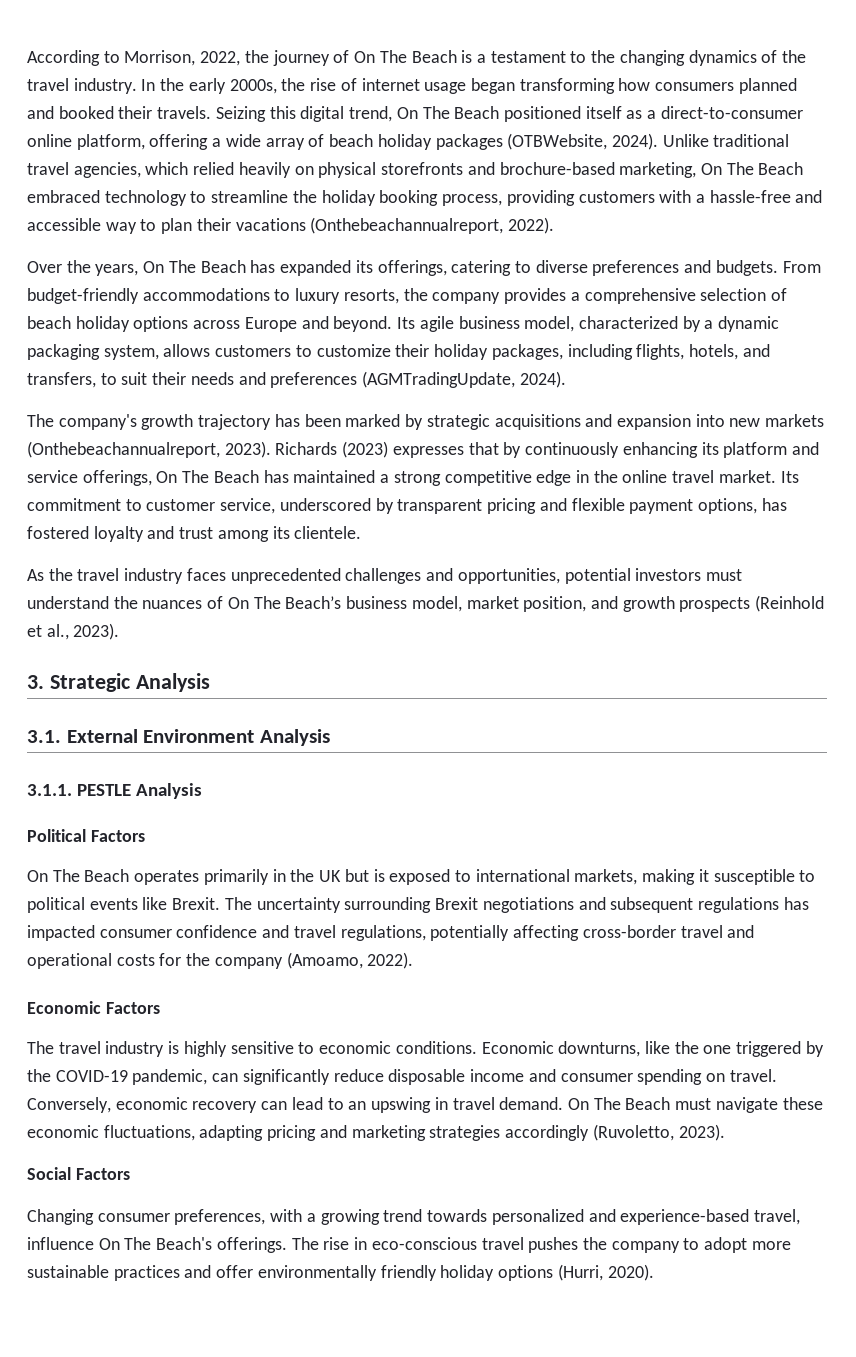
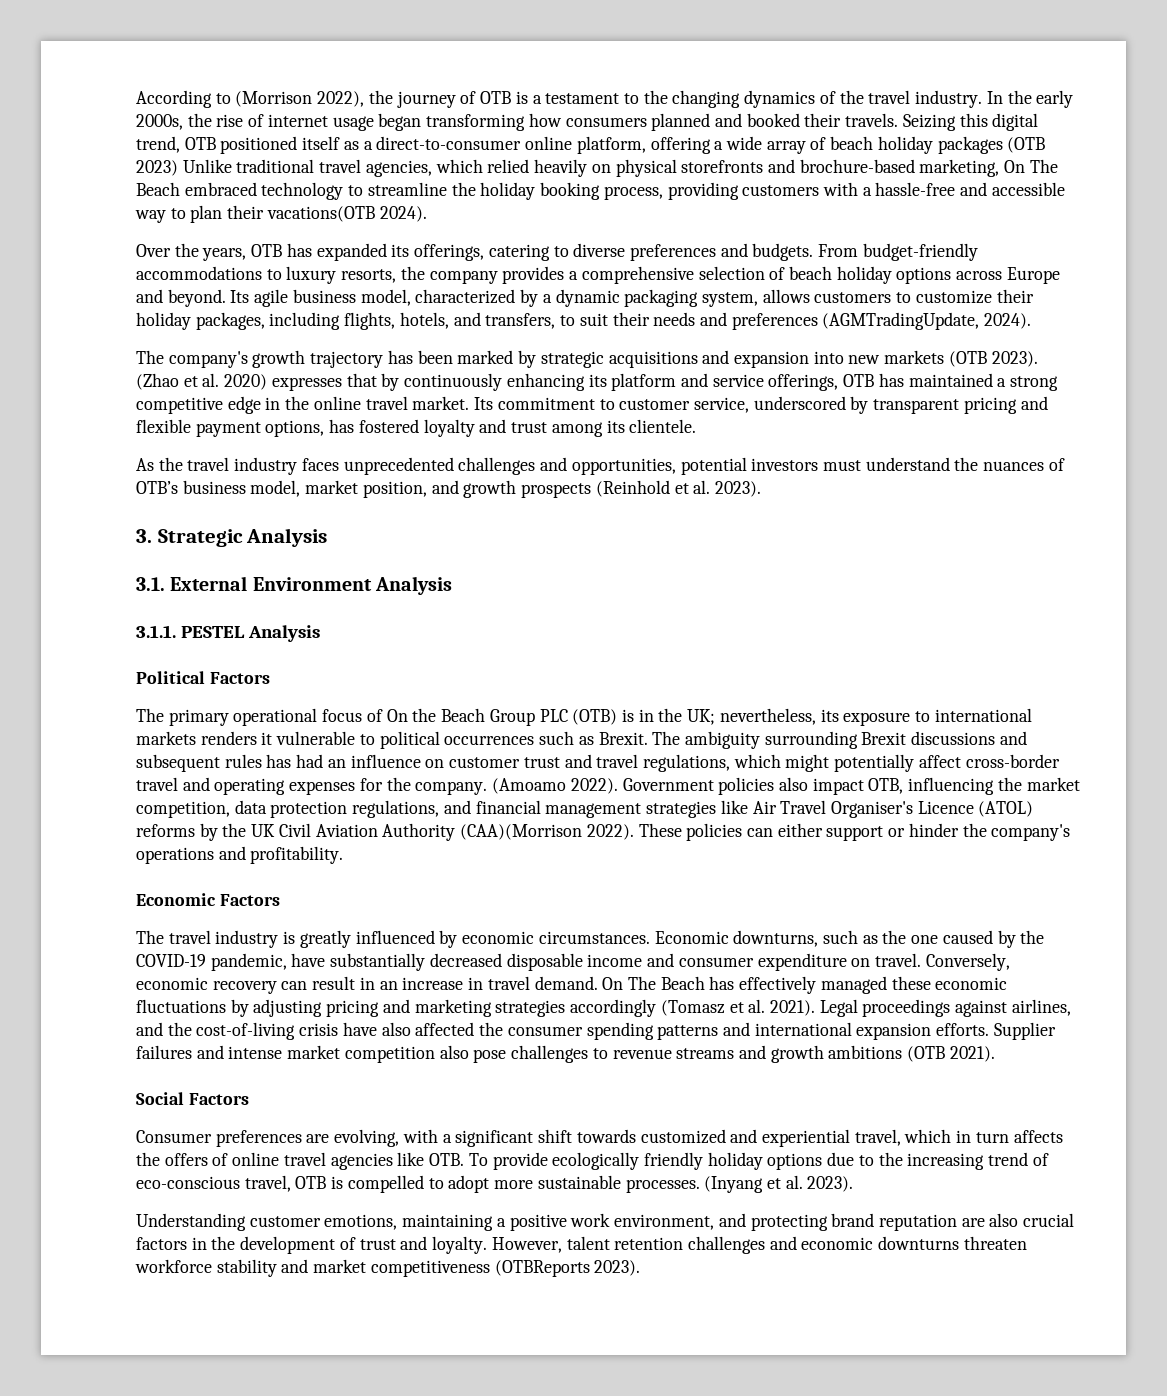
- According to Morrison, 2022, the journey of On The Beach is a testament to the changing dynamics of the travel industry.
+ According to (Morrison 2022), the journey of OTB is a testament to the changing dynamics of the travel industry.
- Seizing this digital trend, On The Beach positioned itself as a direct-to-consumer online platform, offering a wide array of beach holiday packages (OTBWebsite, 2024). Unlike traditional travel agencies, which relied heavily on physical storefronts and brochure-based marketing, On The Beach embraced technology to streamline the holiday booking process, providing customers with a hassle-free and accessible way to plan their vacations (Onthebeachannualreport, 2022).
+ Seizing this digital trend, OTB positioned itself as a direct-to-consumer online platform, offering a wide array of beach holiday packages (OTB 2023) Unlike traditional travel agencies, which relied heavily on physical storefronts and brochure-based marketing, On The Beach embraced technology to streamline the holiday booking process, providing customers with a hassle-free and accessible way to plan their vacations(OTB 2024).
- Over the years, On The Beach has expanded its offerings, catering to diverse preferences and budgets.
+ Over the years, OTB has expanded its offerings, catering to diverse preferences and budgets.
- The company's growth trajectory has been marked by strategic acquisitions and expansion into new markets (Onthebeachannualreport, 2023). Richards (2023) expresses that by continuously enhancing its platform and service offerings, On The Beach has maintained a strong competitive edge in the online travel market.
+ The company's growth trajectory has been marked by strategic acquisitions and expansion into new markets (OTB 2023). (Zhao et al. 2020) expresses that by continuously enhancing its platform and service offerings, OTB has maintained a strong competitive edge in the online travel market.
- As the travel industry faces unprecedented challenges and opportunities, potential investors must understand the nuances of On The Beach’s business model, market position, and growth prospects (Reinhold et al., 2023).
+ As the travel industry faces unprecedented challenges and opportunities, potential investors must understand the nuances of OTB’s business model, market position, and growth prospects (Reinhold et al. 2023).
- 3.1.1. PESTLE Analysis
+ 3.1.1. PESTEL Analysis
- On The Beach operates primarily in the UK but is exposed to international markets, making it susceptible to political events like Brexit.
+ The primary operational focus of On the Beach Group PLC (OTB) is in the UK; nevertheless, its exposure to international markets renders it vulnerable to political occurrences such as Brexit.
- The uncertainty surrounding Brexit negotiations and subsequent regulations has impacted consumer confidence and travel regulations, potentially affecting cross-border travel and operational costs for the company (Amoamo, 2022).
+ The ambiguity surrounding Brexit discussions and subsequent rules has had an influence on customer trust and travel regulations, which might potentially affect cross-border travel and operating expenses for the company. (Amoamo 2022). Government policies also impact OTB, influencing the market competition, data protection regulations, and financial management strategies like Air Travel Organiser's Licence (ATOL) reforms by the UK Civil Aviation Authority (CAA)(Morrison 2022). These policies can either support or hinder the company's operations and profitability.
- The travel industry is highly sensitive to economic conditions. Economic downturns, like the one triggered by the COVID-19 pandemic, can significantly reduce disposable income and consumer spending on travel.
+ The travel industry is greatly influenced by economic circumstances. Economic downturns, such as the one caused by the COVID-19 pandemic, have substantially decreased disposable income and consumer expenditure on travel.
- Conversely, economic recovery can lead to an upswing in travel demand.
+ Conversely, economic recovery can result in an increase in travel demand.
- On The Beach must navigate these economic fluctuations, adapting pricing and marketing strategies accordingly (Ruvoletto, 2023).
+ On The Beach has effectively managed these economic fluctuations by adjusting pricing and marketing strategies accordingly (Tomasz et al. 2021). Legal proceedings against airlines, and the cost-of-living crisis have also affected the consumer spending patterns and international expansion efforts. Supplier failures and intense market competition also pose challenges to revenue streams and growth ambitions (OTB 2021).
  Social Factors
- Changing consumer preferences, with a growing trend towards personalized and experience-based travel, influence On The Beach's offerings. The rise in eco-conscious travel pushes the company to adopt more sustainable practices and offer environmentally friendly holiday options (Hurri, 2020).
+ Consumer preferences are evolving, with a significant shift towards customized and experiential travel, which in turn affects the offers of online travel agencies like OTB. To provide ecologically friendly holiday options due to the increasing trend of eco-conscious travel, OTB is compelled to adopt more sustainable processes. (Inyang et al. 2023).
+ Understanding customer emotions, maintaining a positive work environment, and protecting brand reputation are also crucial factors in the development of trust and loyalty. However, talent retention challenges and economic downturns threaten workforce stability and market competitiveness (OTBReports 2023).

